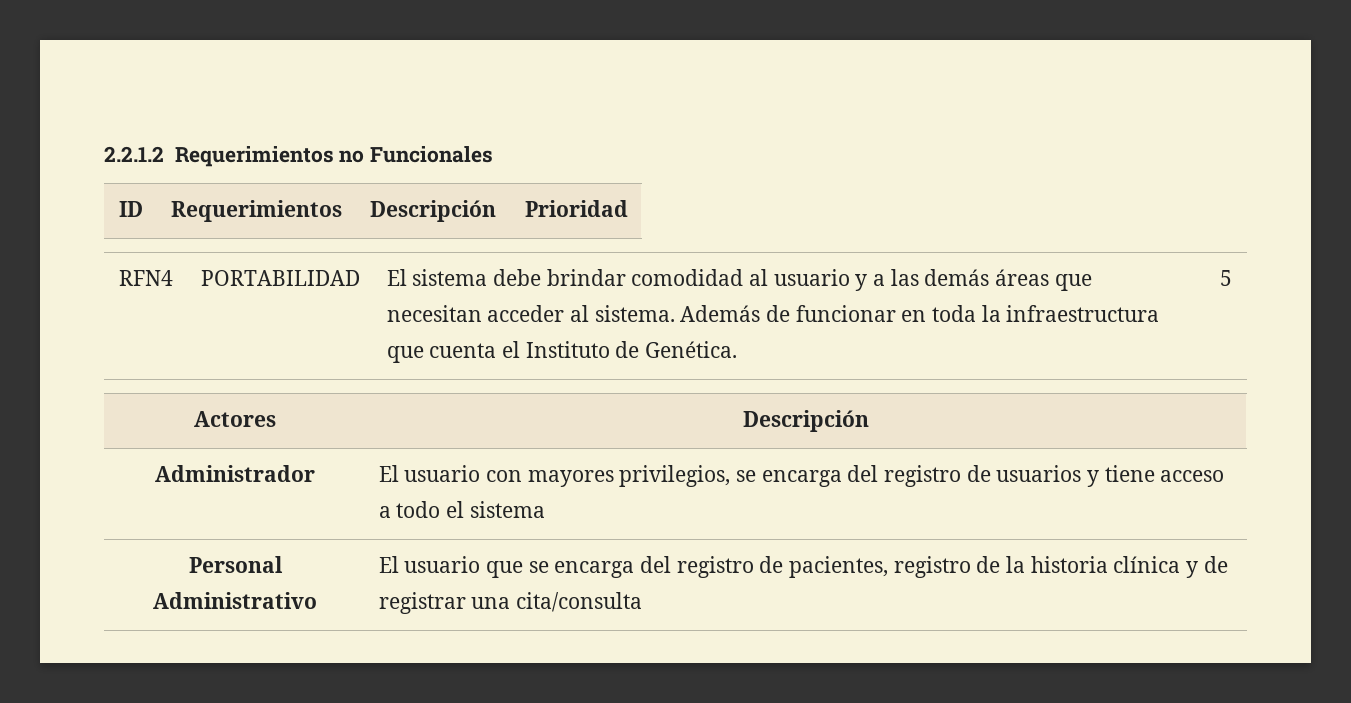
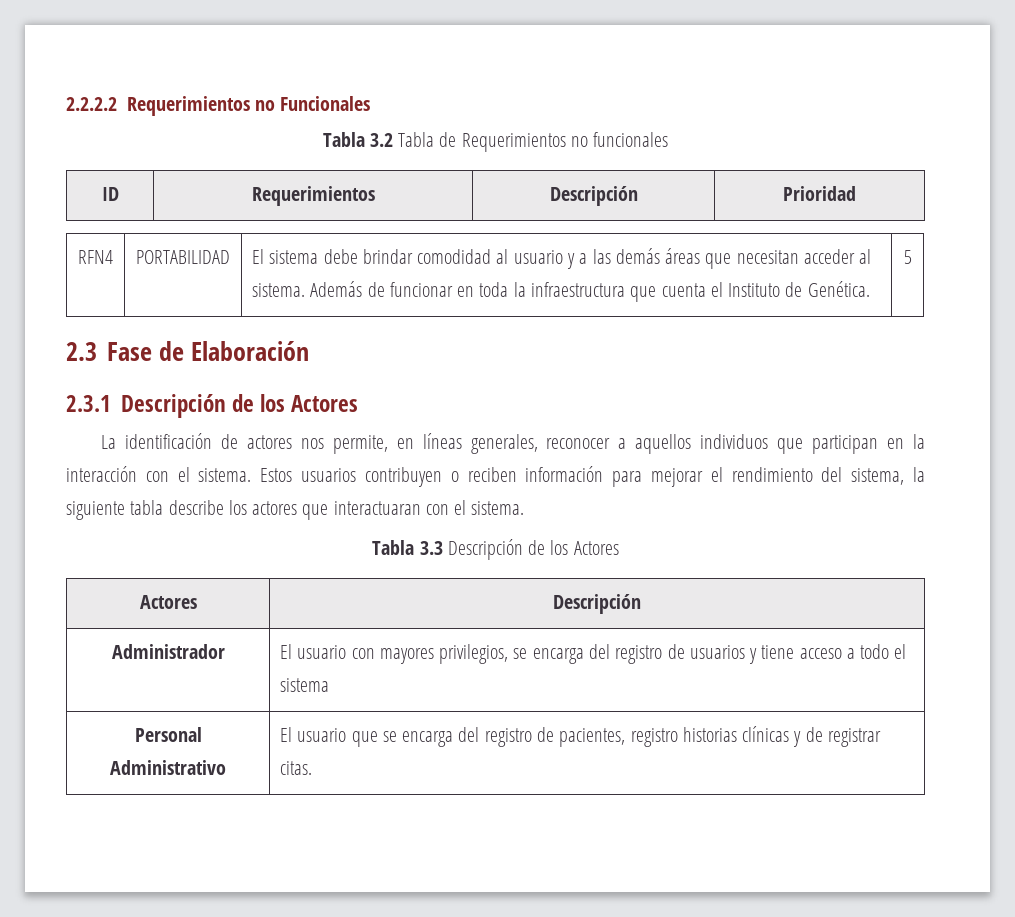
- 2.2.1.2 Requerimientos no Funcionales
+ 2.2.2.2 Requerimientos no Funcionales
+ Tabla 3.2 Tabla de Requerimientos no funcionales
+ 2.3 Fase de Elaboración
+ 2.3.1 Descripción de los Actores
+ La identificación de actores nos permite, en líneas generales, reconocer a aquellos individuos que participan en la interacción con el sistema. Estos usuarios contribuyen o reciben información para mejorar el rendimiento del sistema, la siguiente tabla describe los actores que interactuaran con el sistema.
+ Tabla 3.3 Descripción de los Actores
- Personal Administrativo | El usuario que se encarga del registro de pacientes, registro de la historia clínica y de registrar una cita/consulta
+ Personal Administrativo | El usuario que se encarga del registro de pacientes, registro historias clínicas y de registrar citas.

